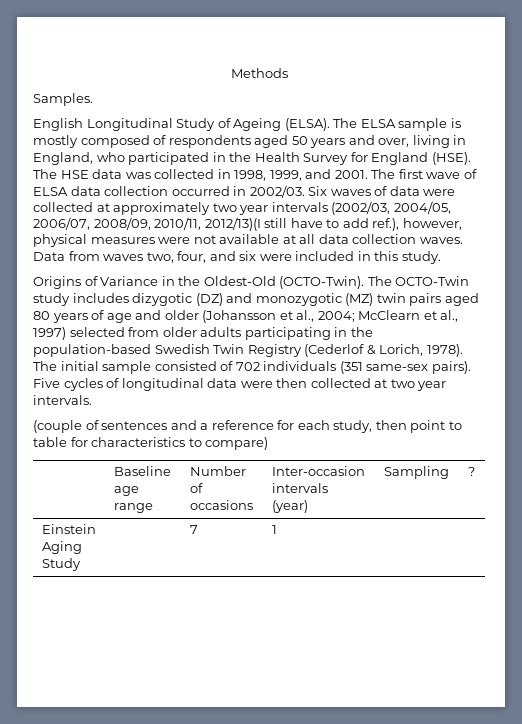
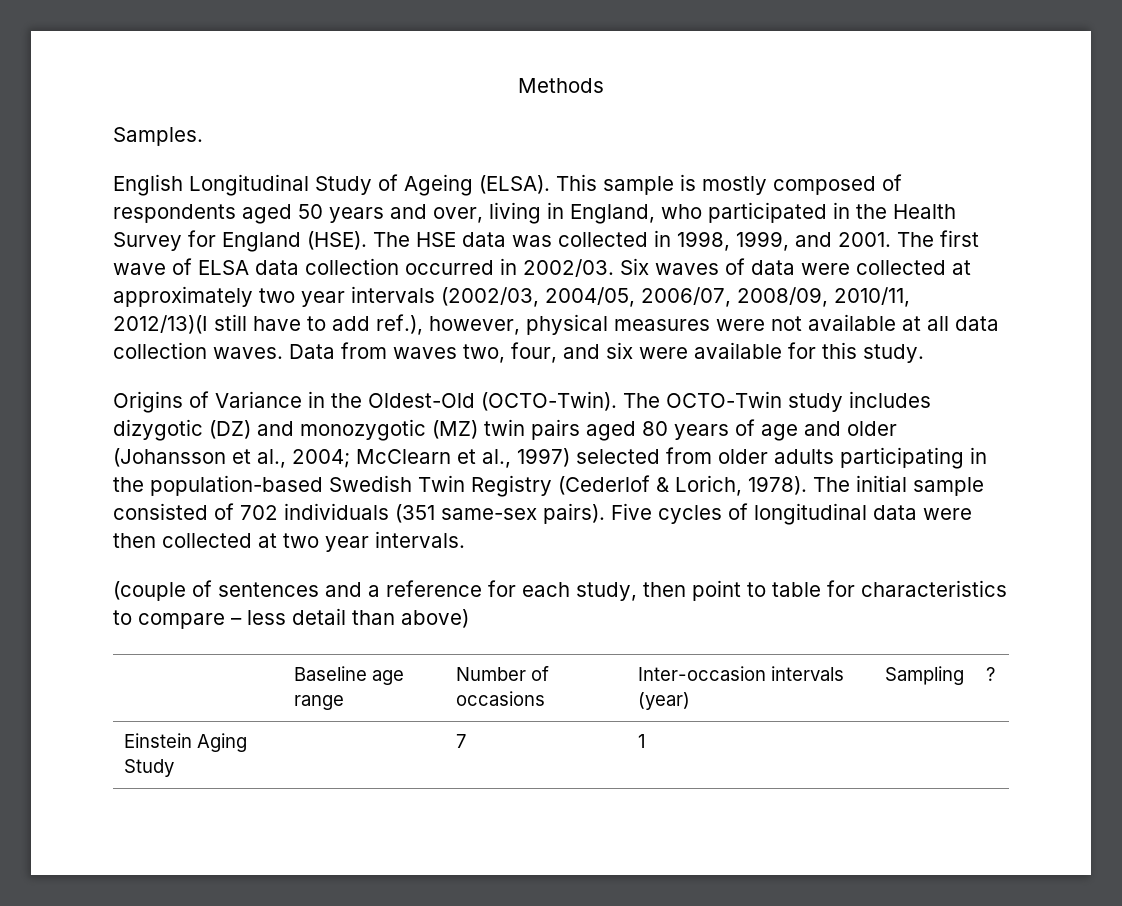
- The ELSA sample is mostly composed of respondents aged 50 years and over, living in England, who participated in the Health Survey for England (HSE).
+ This sample is mostly composed of respondents aged 50 years and over, living in England, who participated in the Health Survey for England (HSE).
- Data from waves two, four, and six were included in this study.
+ Data from waves two, four, and six were available for this study.
- (couple of sentences and a reference for each study, then point to table for characteristics to compare)
+ (couple of sentences and a reference for each study, then point to table for characteristics to compare – less detail than above)

